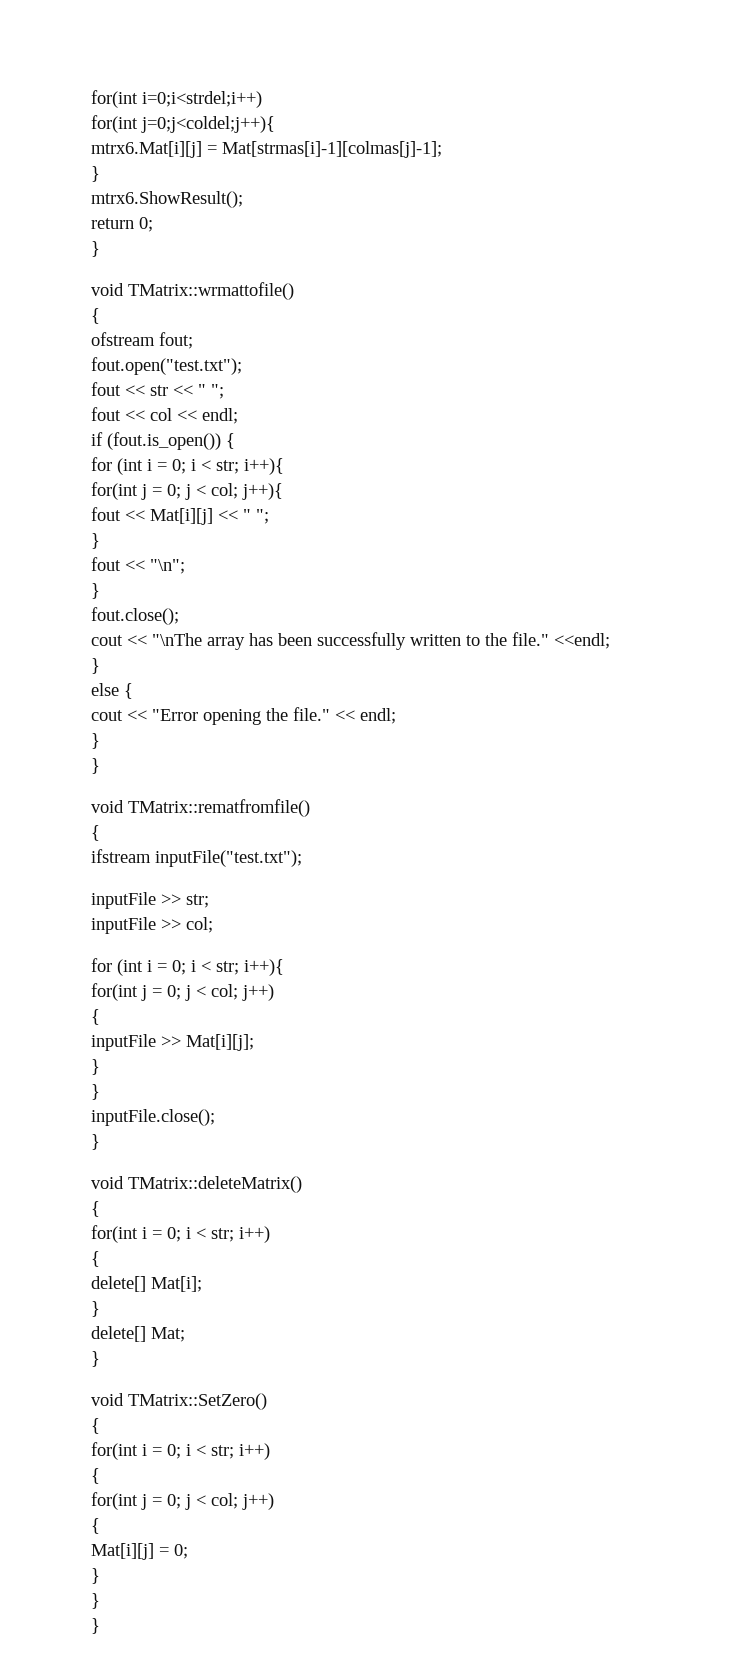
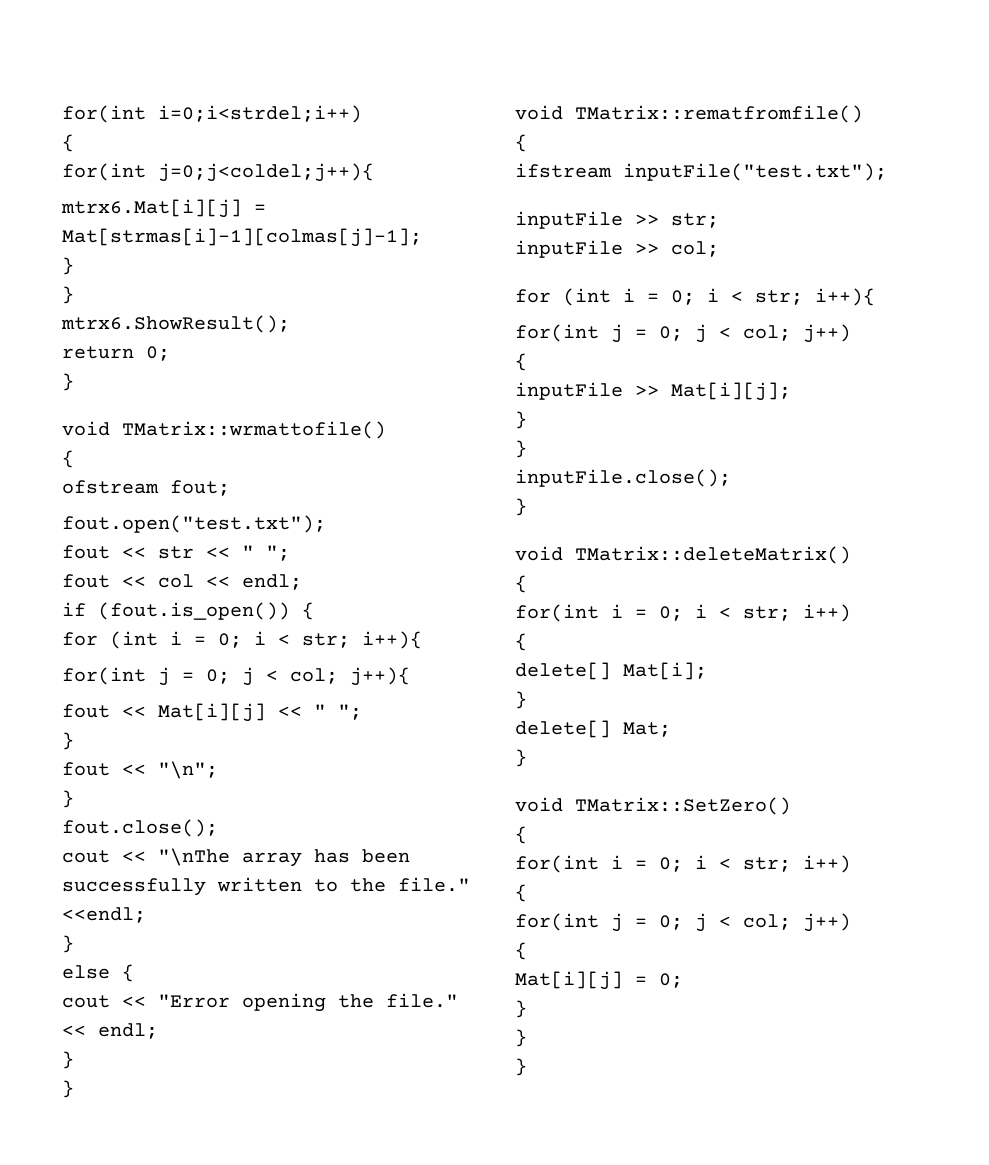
  for(int i=0;i<strdel;i++)
+ {
  mtrx6.Mat[i][j] = Mat[strmas[i]-1][colmas[j]-1];
+ }

